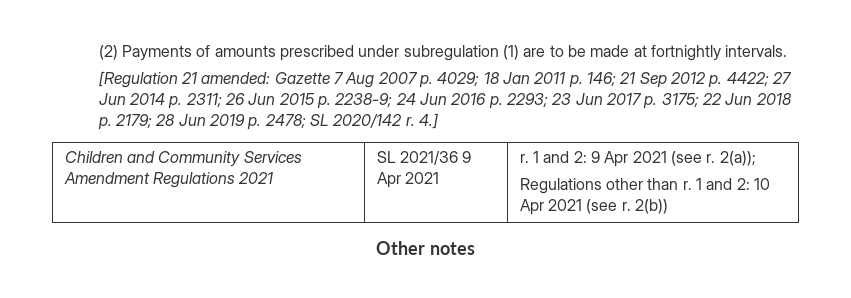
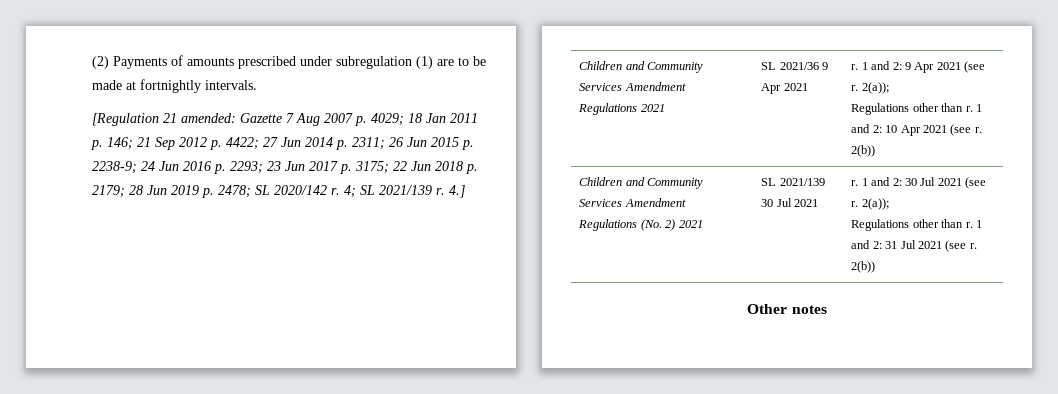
+ 4; SL 2021/139 r.
+ Children and Community Services Amendment Regulations (No. 2) 2021 | SL 2021/139 30 Jul 2021 | r. 1 and 2: 30 Jul 2021 (see r. 2(a));
+ Regulations other than r. 1 and 2: 31 Jul 2021 (see r. 2(b))

